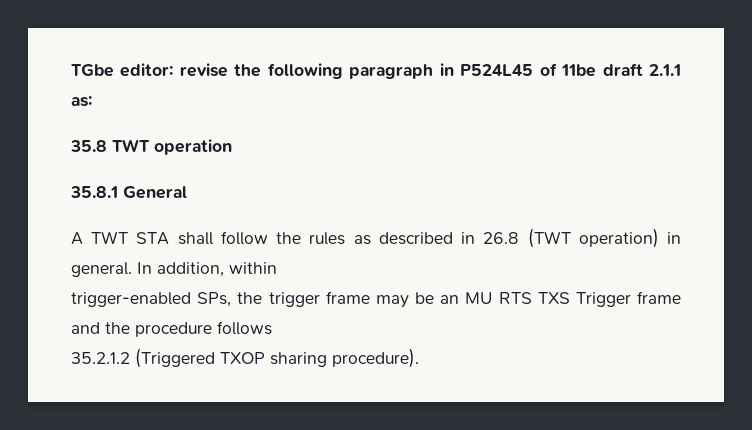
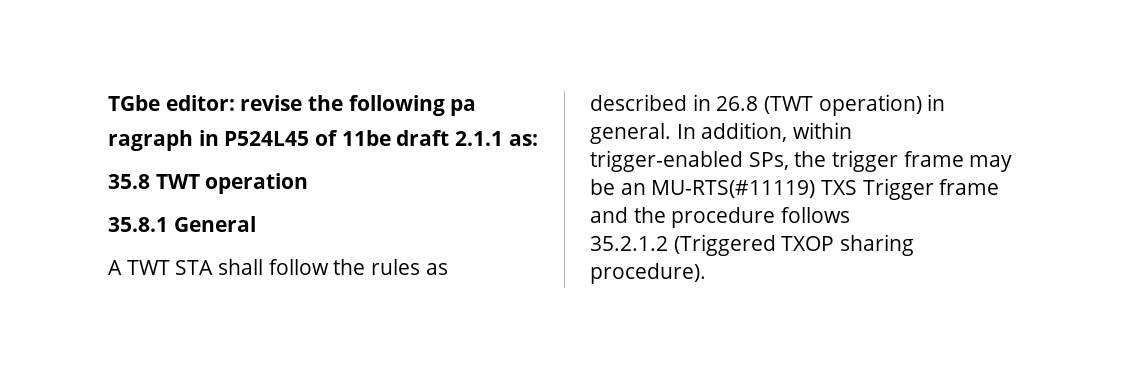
- TGbe editor: revise the following paragraph in P524L45 of 11be draft 2.1.1 as:
+ TGbe editor: revise the following pa
+ ragraph in P524L45 of 11be draft 2.1.1 as:
- trigger-enabled SPs, the trigger frame may be an MU RTS TXS Trigger frame and the procedure follows
+ trigger-enabled SPs, the trigger frame may be an MU-RTS(#11119) TXS Trigger frame and the procedure follows

